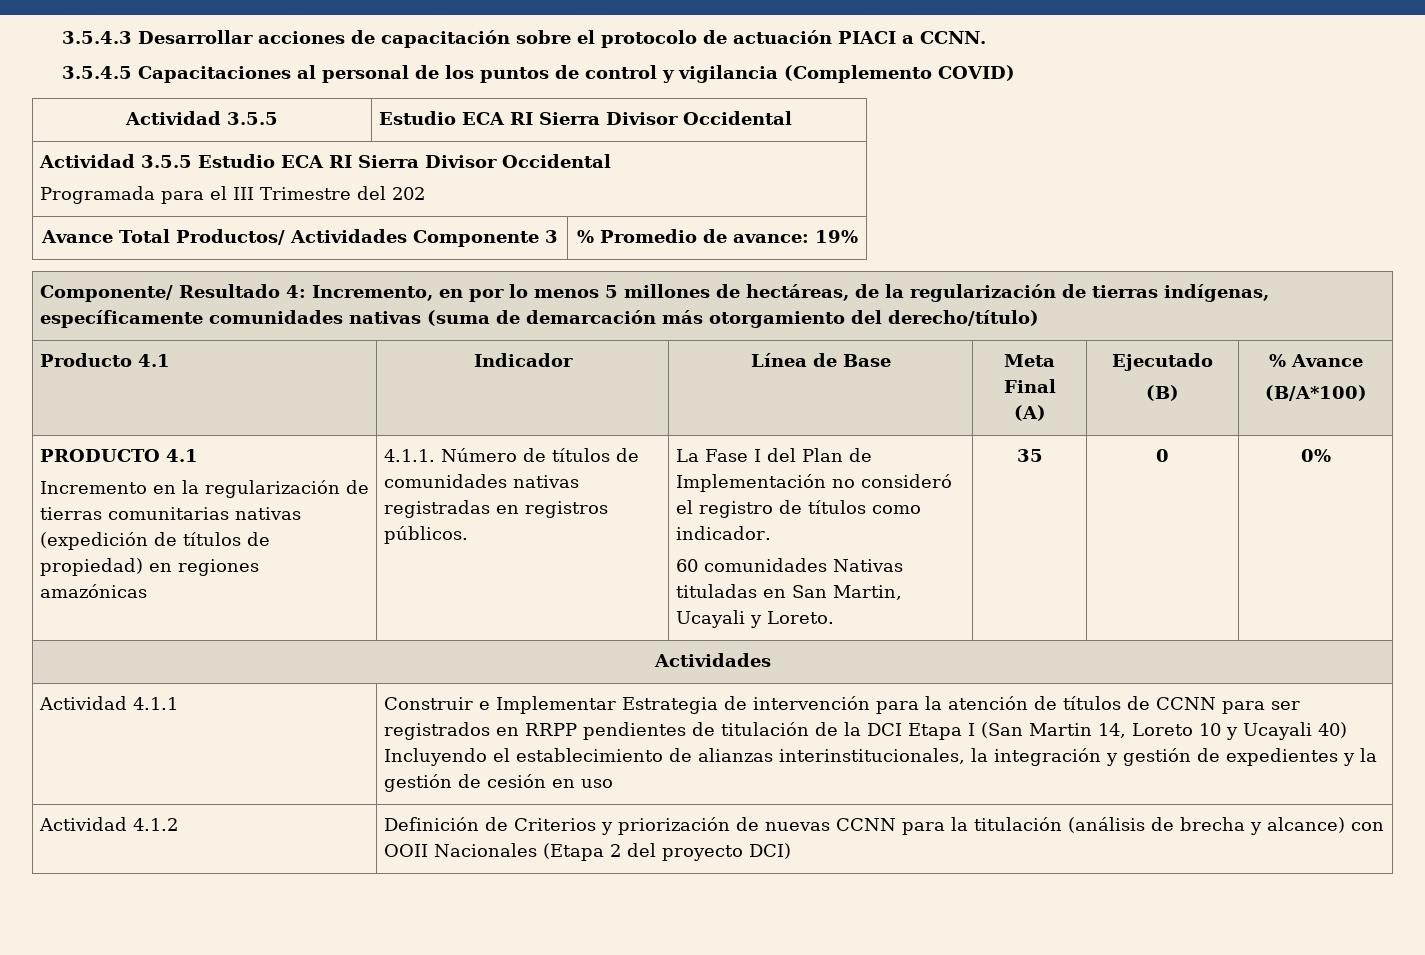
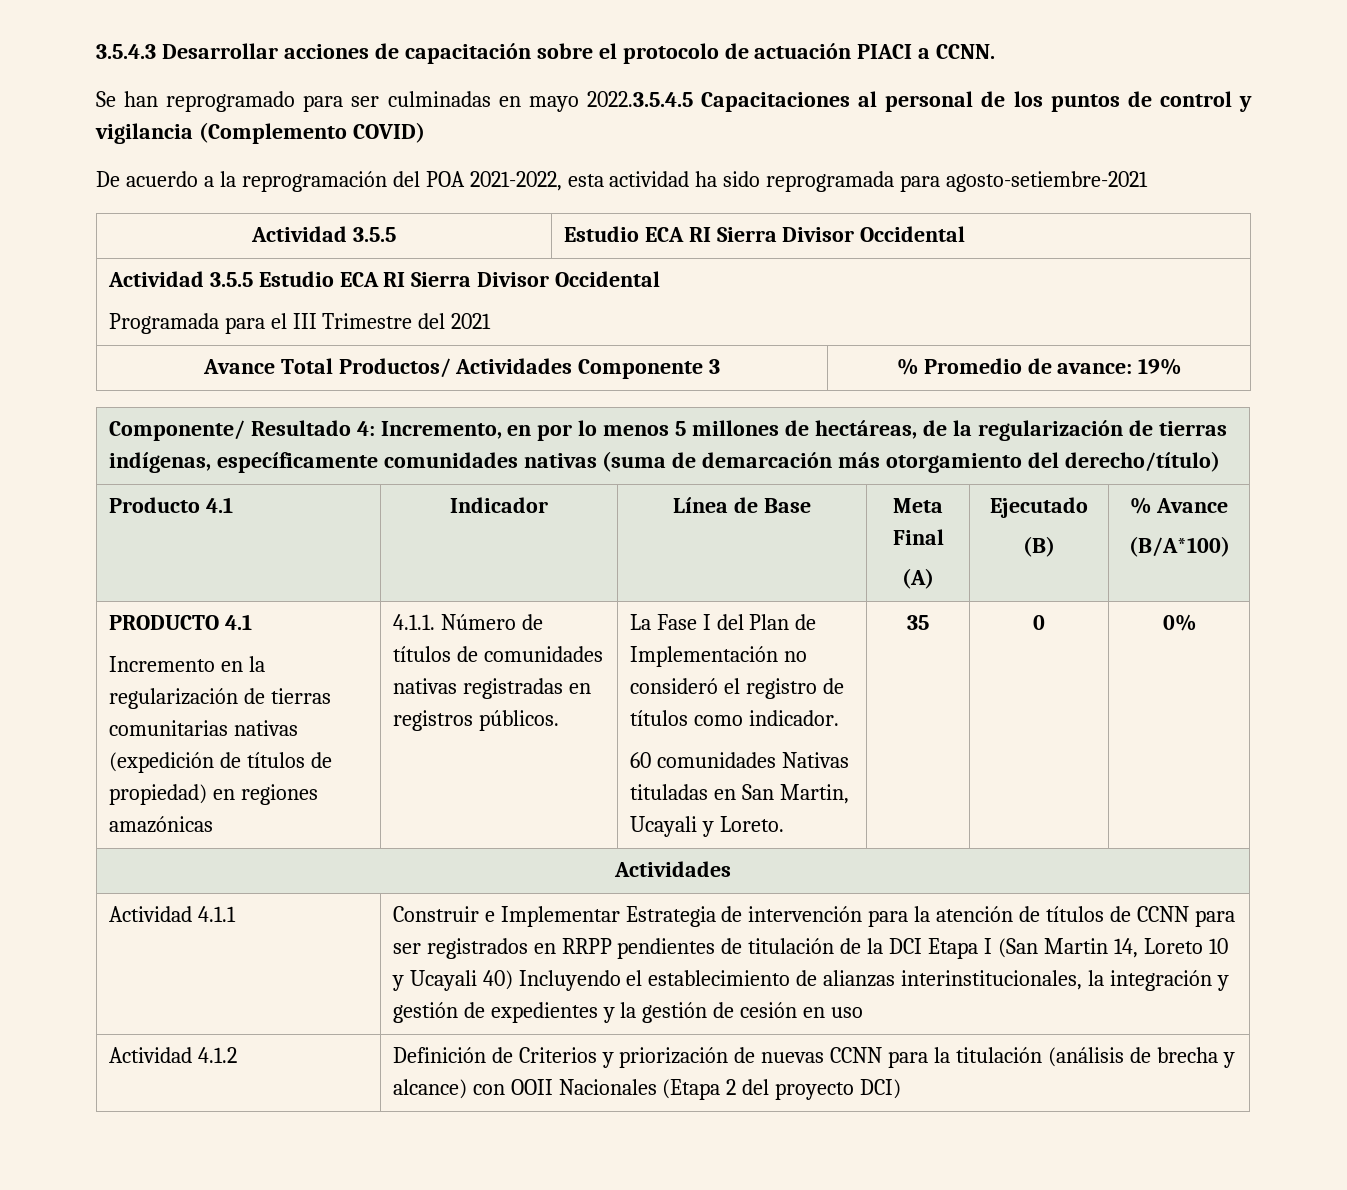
- 3.5.4.5 Capacitaciones al personal de los puntos de control y vigilancia (Complemento COVID)
+ Se han reprogramado para ser culminadas en mayo 2022.3.5.4.5 Capacitaciones al personal de los puntos de control y vigilancia (Complemento COVID)
+ De acuerdo a la reprogramación del POA 2021-2022, esta actividad ha sido reprogramada para agosto-setiembre-2021
  Actividad 3.5.5 Estudio ECA RI Sierra Divisor Occidental
- Programada para el III Trimestre del 202
+ Programada para el III Trimestre del 2021

